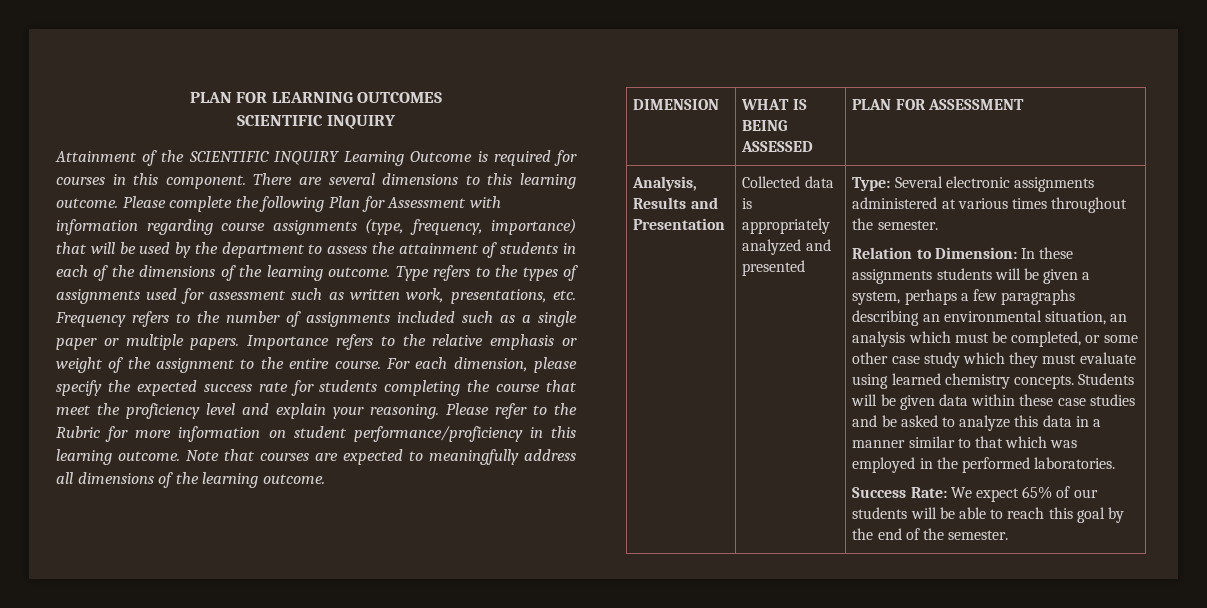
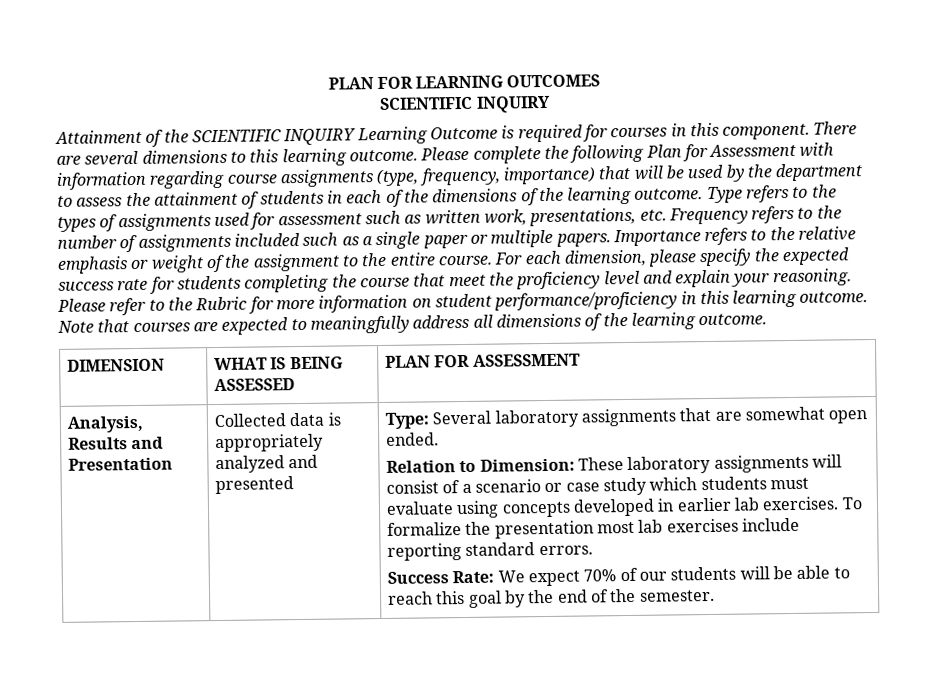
- Type: Several electronic assignments administered at various times throughout the semester.
- Relation to Dimension: In these assignments students will be given a system, perhaps a few paragraphs describing an environmental situation, an analysis which must be completed, or some other case study which they must evaluate using learned chemistry concepts. Students will be given data within these case studies and be asked to analyze this data in a manner similar to that which was employed in the performed laboratories.
+ Type: Several laboratory assignments that are somewhat open ended.
+ Relation to Dimension: These laboratory assignments will consist of a scenario or case study which students must evaluate using concepts developed in earlier lab exercises. To formalize the presentation most lab exercises include reporting standard errors.
- Success Rate: We expect 65% of our students will be able to reach this goal by the end of the semester.
+ Success Rate: We expect 70% of our students will be able to reach this goal by the end of the semester.

